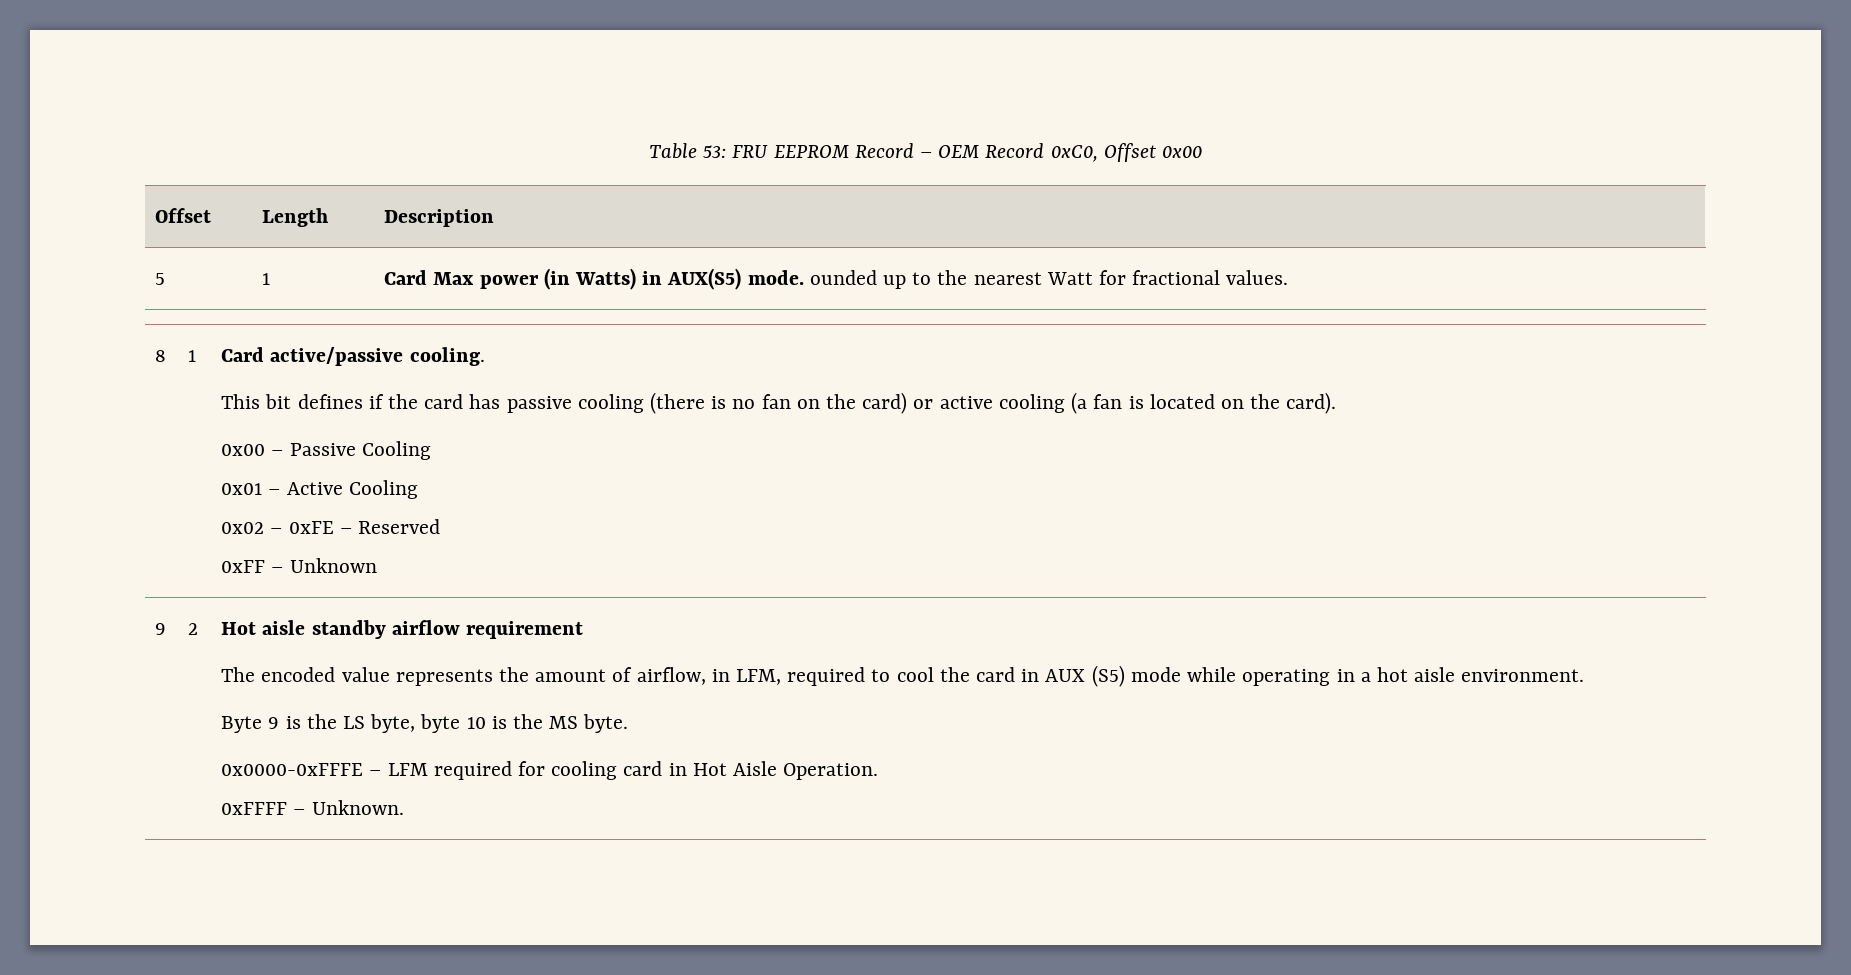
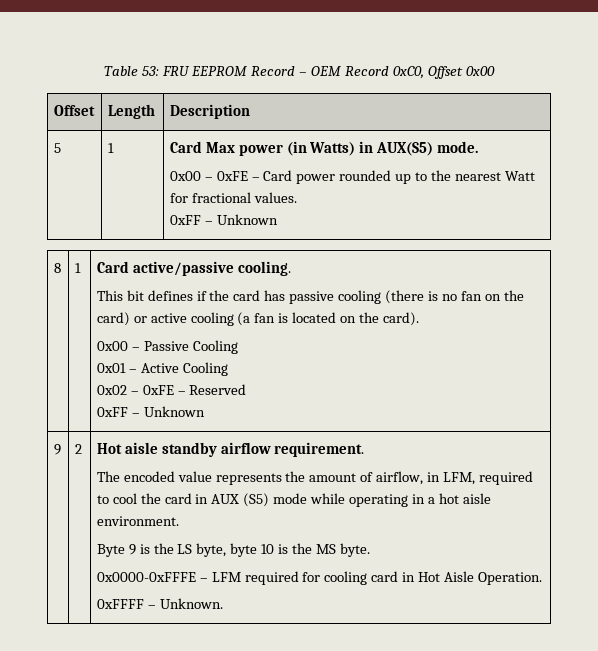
- 5 | 1 | Card Max power (in Watts) in AUX(S5) mode. ounded up to the nearest Watt for fractional values.
+ 5 | 1 | Card Max power (in Watts) in AUX(S5) mode.
+ 0x00 – 0xFE – Card power rounded up to the nearest Watt for fractional values.
+ 0xFF – Unknown
- Hot aisle standby airflow requirement
+ Hot aisle standby airflow requirement.

